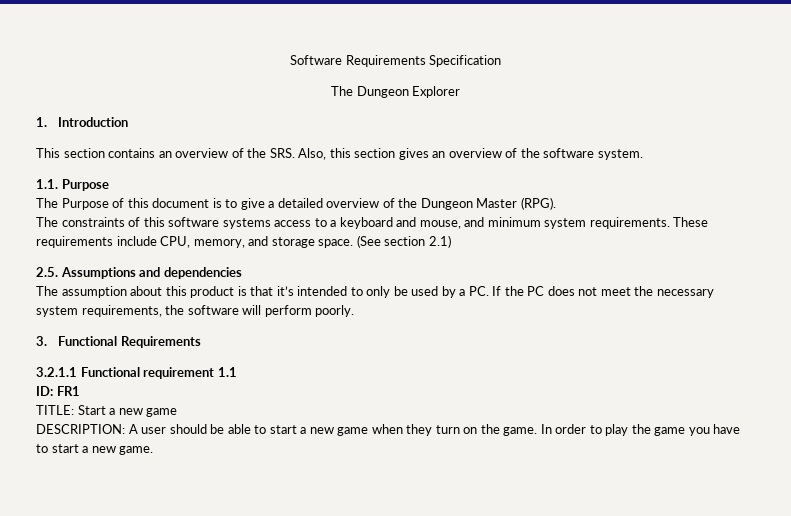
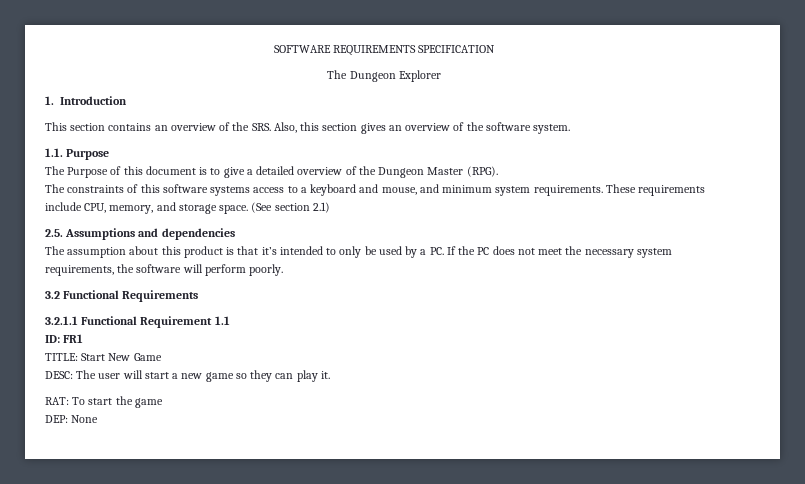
- Software Requirements Specification
+ SOFTWARE REQUIREMENTS SPECIFICATION
- 3. Functional Requirements
+ 3.2 Functional Requirements
- 3.2.1.1 Functional requirement 1.1
+ 3.2.1.1 Functional Requirement 1.1
- TITLE: Start a new game
- DESCRIPTION: A user should be able to start a new game when they turn on the game. In order to play the game you have to start a new game.
+ TITLE: Start New Game
+ DESC: The user will start a new game so they can play it.
+ RAT: To start the game
+ DEP: None

